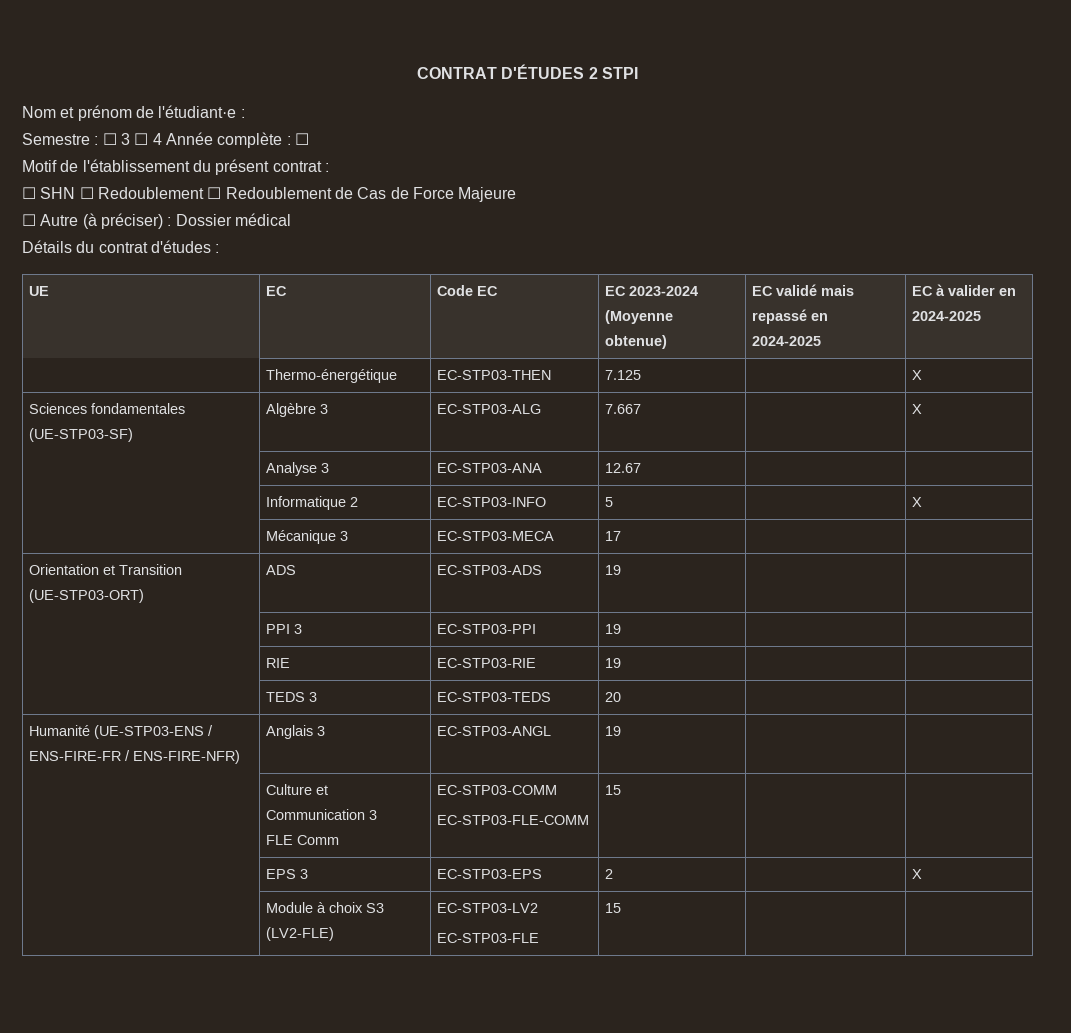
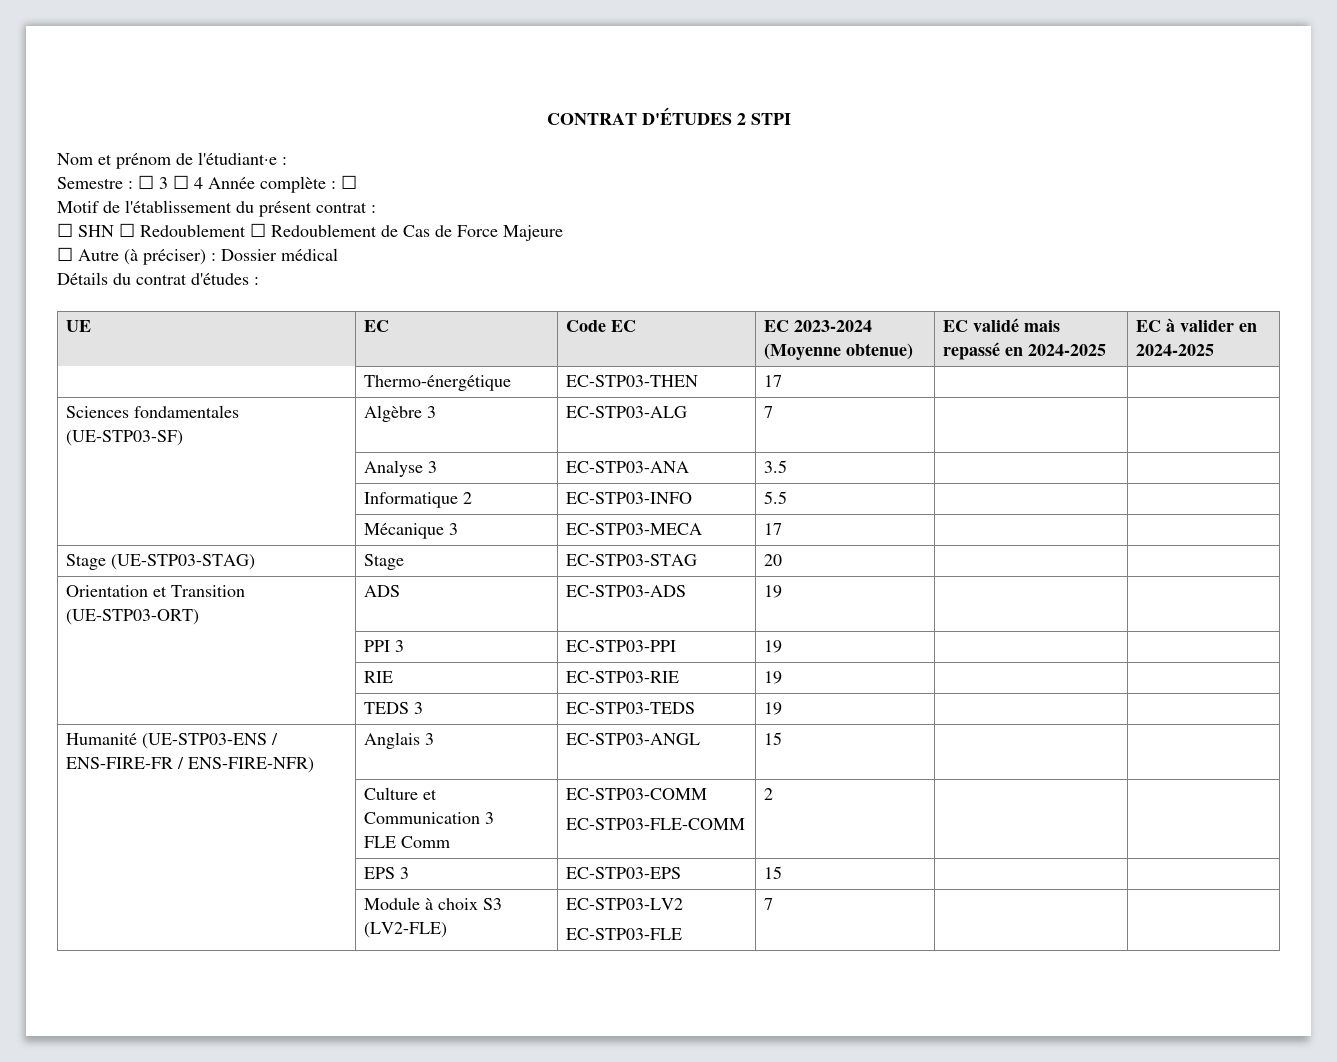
- | Thermo-énergétique | EC-STP03-THEN | 7.125 | | X
+ | Thermo-énergétique | EC-STP03-THEN | 17 | |
- Sciences fondamentales (UE-STP03-SF) | Algèbre 3 | EC-STP03-ALG | 7.667 | | X
+ Sciences fondamentales (UE-STP03-SF) | Algèbre 3 | EC-STP03-ALG | 7 | |
- | Analyse 3 | EC-STP03-ANA | 12.67 | |
+ | Analyse 3 | EC-STP03-ANA | 3.5 | |
- | Informatique 2 | EC-STP03-INFO | 5 | | X
+ | Informatique 2 | EC-STP03-INFO | 5.5 | |
+ Stage (UE-STP03-STAG) | Stage | EC-STP03-STAG | 20 | |
- | TEDS 3 | EC-STP03-TEDS | 20 | |
+ | TEDS 3 | EC-STP03-TEDS | 19 | |
- Humanité (UE-STP03-ENS / ENS-FIRE-FR / ENS-FIRE-NFR) | Anglais 3 | EC-STP03-ANGL | 19 | |
+ Humanité (UE-STP03-ENS / ENS-FIRE-FR / ENS-FIRE-NFR) | Anglais 3 | EC-STP03-ANGL | 15 | |
  | Culture et Communication 3
  FLE Comm | EC-STP03-COMM
- EC-STP03-FLE-COMM | 15 | |
+ EC-STP03-FLE-COMM | 2 | |
- | EPS 3 | EC-STP03-EPS | 2 | | X
+ | EPS 3 | EC-STP03-EPS | 15 | |
  | Module à choix S3 (LV2-FLE) | EC-STP03-LV2
- EC-STP03-FLE | 15 | |
+ EC-STP03-FLE | 7 | |

